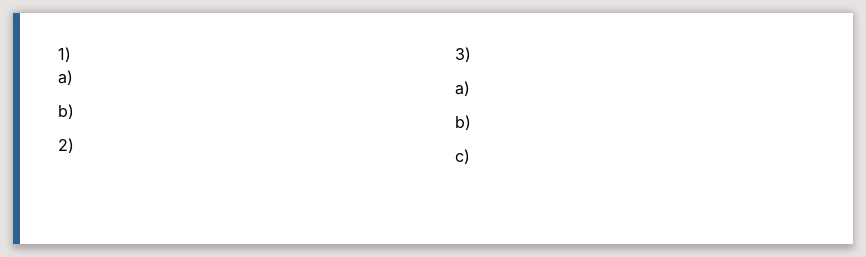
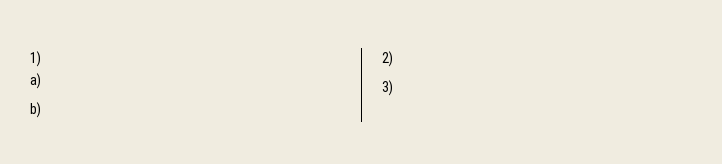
  3)
- a)
- b)
- c)

